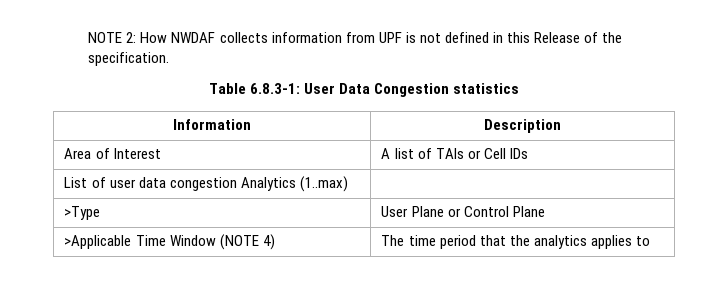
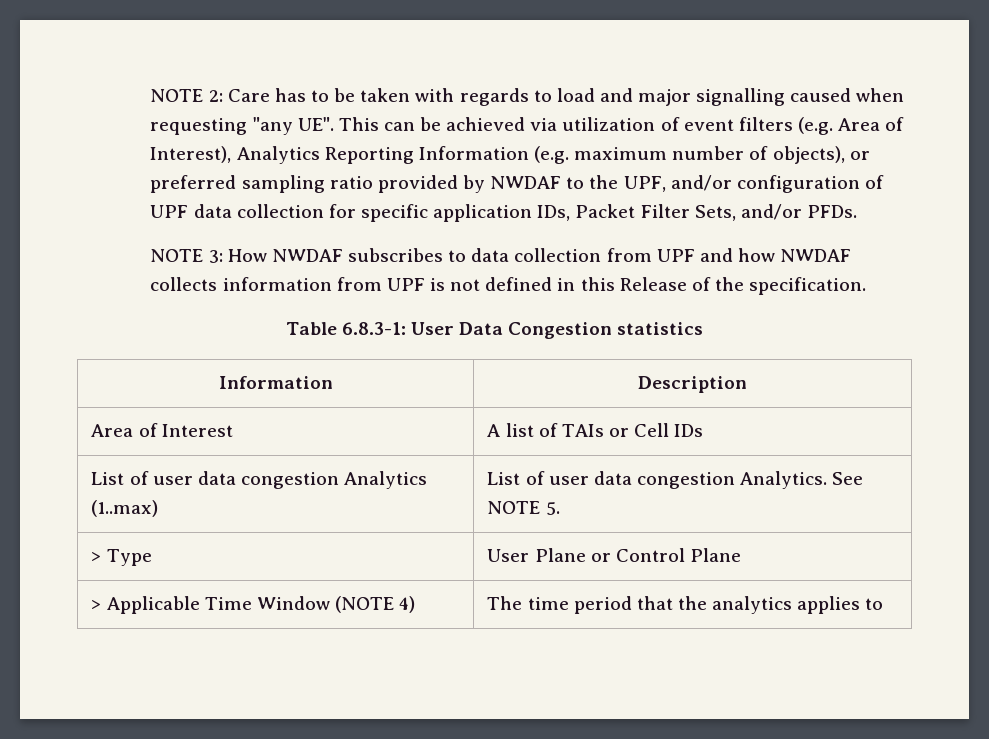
- NOTE 2: How NWDAF collects information from UPF is not defined in this Release of the specification.
+ NOTE 2: Care has to be taken with regards to load and major signalling caused when requesting "any UE". This can be achieved via utilization of event filters (e.g. Area of Interest), Analytics Reporting Information (e.g. maximum number of objects), or preferred sampling ratio provided by NWDAF to the UPF, and/or configuration of UPF data collection for specific application IDs, Packet Filter Sets, and/or PFDs.
+ NOTE 3: How NWDAF subscribes to data collection from UPF and how NWDAF collects information from UPF is not defined in this Release of the specification.
- List of user data congestion Analytics (1..max) |
- >Type | User Plane or Control Plane
+ List of user data congestion Analytics (1..max) | List of user data congestion Analytics. See NOTE 5.
+ > Type | User Plane or Control Plane
- >Applicable Time Window (NOTE 4) | The time period that the analytics applies to
+ > Applicable Time Window (NOTE 4) | The time period that the analytics applies to

